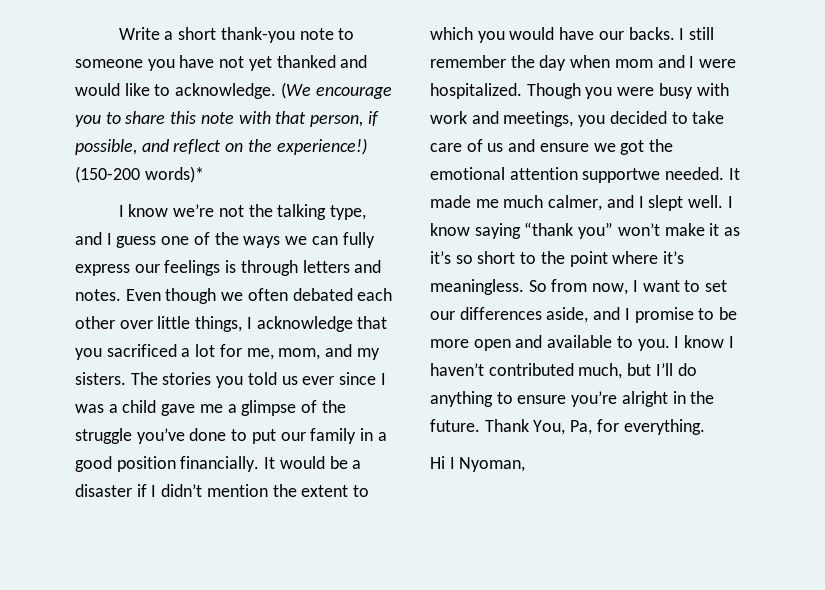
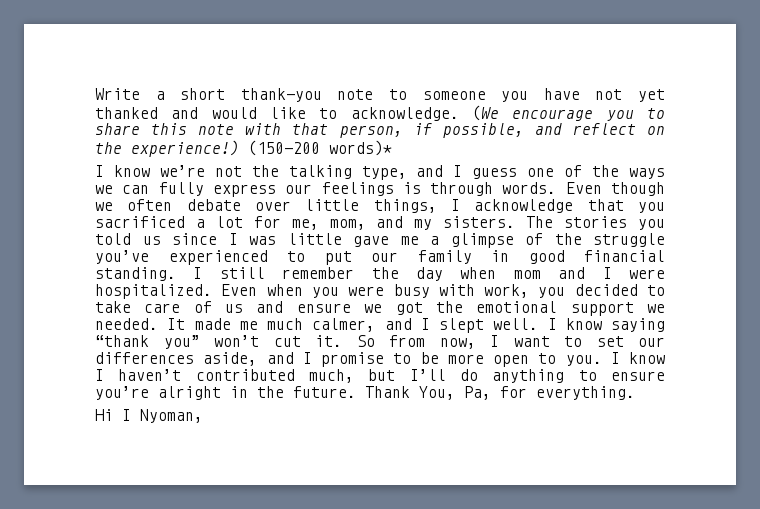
- I know we’re not the talking type, and I guess one of the ways we can fully express our feelings is through letters and notes.
+ I know we’re not the talking type, and I guess one of the ways we can fully express our feelings is through words.
- Even though we often debated each other over little things, I acknowledge that you sacrificed a lot for me, mom, and my sisters.
+ Even though we often debate over little things, I acknowledge that you sacrificed a lot for me, mom, and my sisters.
- The stories you told us ever since I was a child gave me a glimpse of the struggle you’ve done to put our family in a good position financially. It would be a disaster if I didn’t mention the extent to which you would have our backs.
+ The stories you told us since I was little gave me a glimpse of the struggle you’ve experienced to put our family in good financial standing.
- Though you were busy with work and meetings, you decided to take care of us and ensure we got the emotional attention supportwe needed.
+ Even when you were busy with work, you decided to take care of us and ensure we got the emotional support we needed.
- I know saying “thank you” won’t make it as it’s so short to the point where it’s meaningless.
+ I know saying “thank you” won’t cut it.
- So from now, I want to set our differences aside, and I promise to be more open and available to you.
+ So from now, I want to set our differences aside, and I promise to be more open to you.

